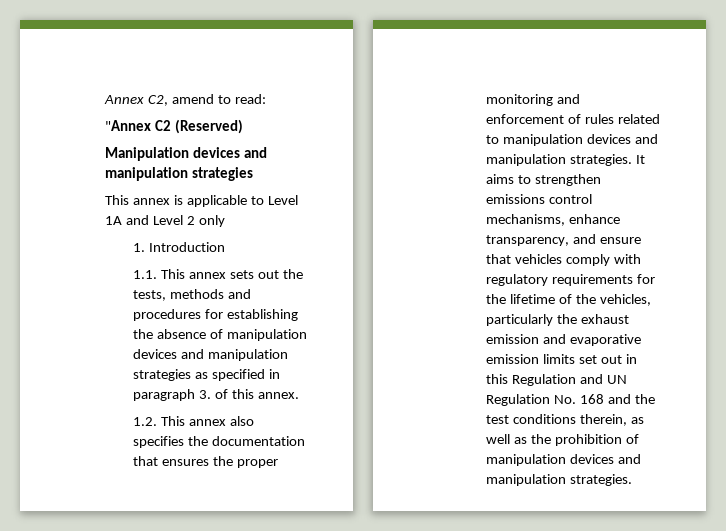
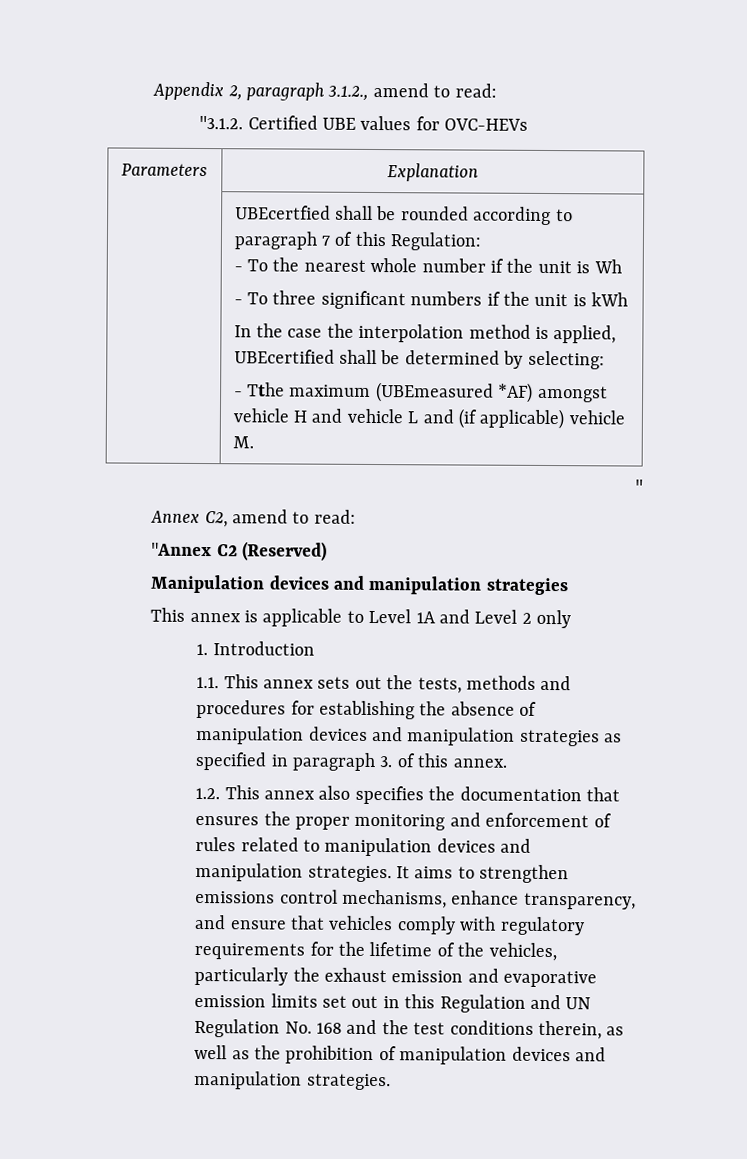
+ Appendix 2, paragraph 3.1.2., amend to read:
+ "3.1.2. Certified UBE values for OVC-HEVs
+ Parameters | Explanation
+ | UBEcertfied shall be rounded according to paragraph 7 of this Regulation:
+ - To the nearest whole number if the unit is Wh
+ - To three significant numbers if the unit is kWh
+ In the case the interpolation method is applied, UBEcertified shall be determined by selecting:
+ - Tthe maximum (UBEmeasured *AF) amongst vehicle H and vehicle L and (if applicable) vehicle M.
+ "

